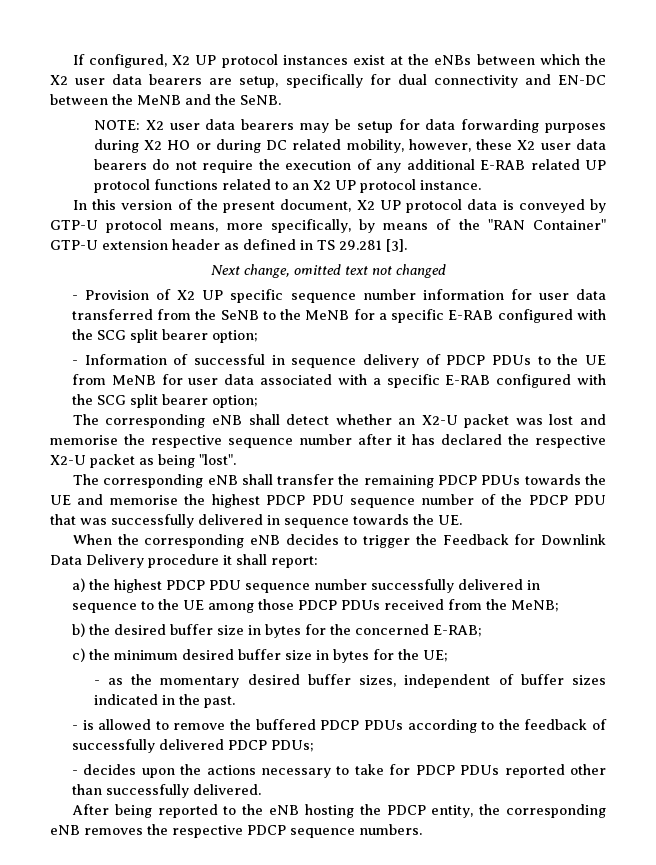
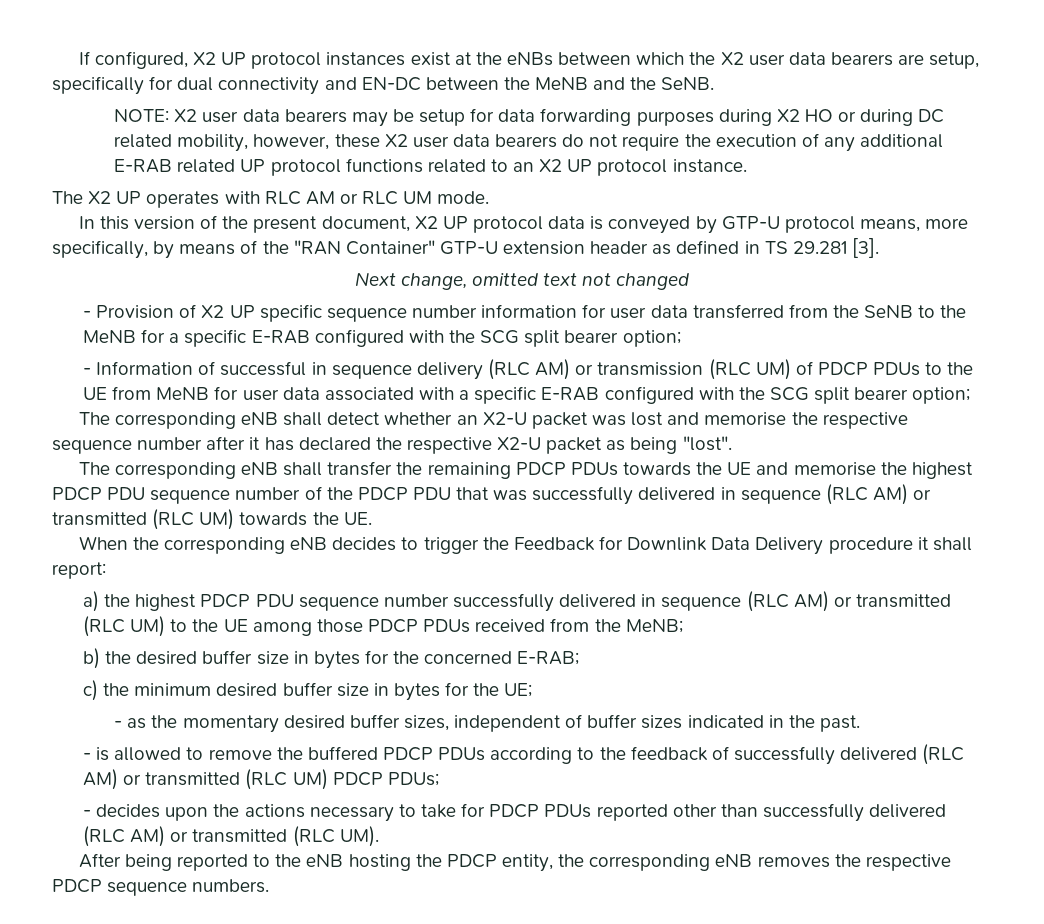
+ The X2 UP operates with RLC AM or RLC UM mode.
- - Information of successful in sequence delivery of PDCP PDUs to the UE from MeNB for user data associated with a specific E-RAB configured with the SCG split bearer option;
+ - Information of successful in sequence delivery (RLC AM) or transmission (RLC UM) of PDCP PDUs to the UE from MeNB for user data associated with a specific E-RAB configured with the SCG split bearer option;
- The corresponding eNB shall transfer the remaining PDCP PDUs towards the UE and memorise the highest PDCP PDU sequence number of the PDCP PDU that was successfully delivered in sequence towards the UE.
+ The corresponding eNB shall transfer the remaining PDCP PDUs towards the UE and memorise the highest PDCP PDU sequence number of the PDCP PDU that was successfully delivered in sequence (RLC AM) or transmitted (RLC UM) towards the UE.
- a) the highest PDCP PDU sequence number successfully delivered in sequence to the UE among those PDCP PDUs received from the MeNB;
+ a) the highest PDCP PDU sequence number successfully delivered in sequence (RLC AM) or transmitted (RLC UM) to the UE among those PDCP PDUs received from the MeNB;
- - is allowed to remove the buffered PDCP PDUs according to the feedback of successfully delivered PDCP PDUs;
+ - is allowed to remove the buffered PDCP PDUs according to the feedback of successfully delivered (RLC AM) or transmitted (RLC UM) PDCP PDUs;
- - decides upon the actions necessary to take for PDCP PDUs reported other than successfully delivered.
+ - decides upon the actions necessary to take for PDCP PDUs reported other than successfully delivered (RLC AM) or transmitted (RLC UM).

